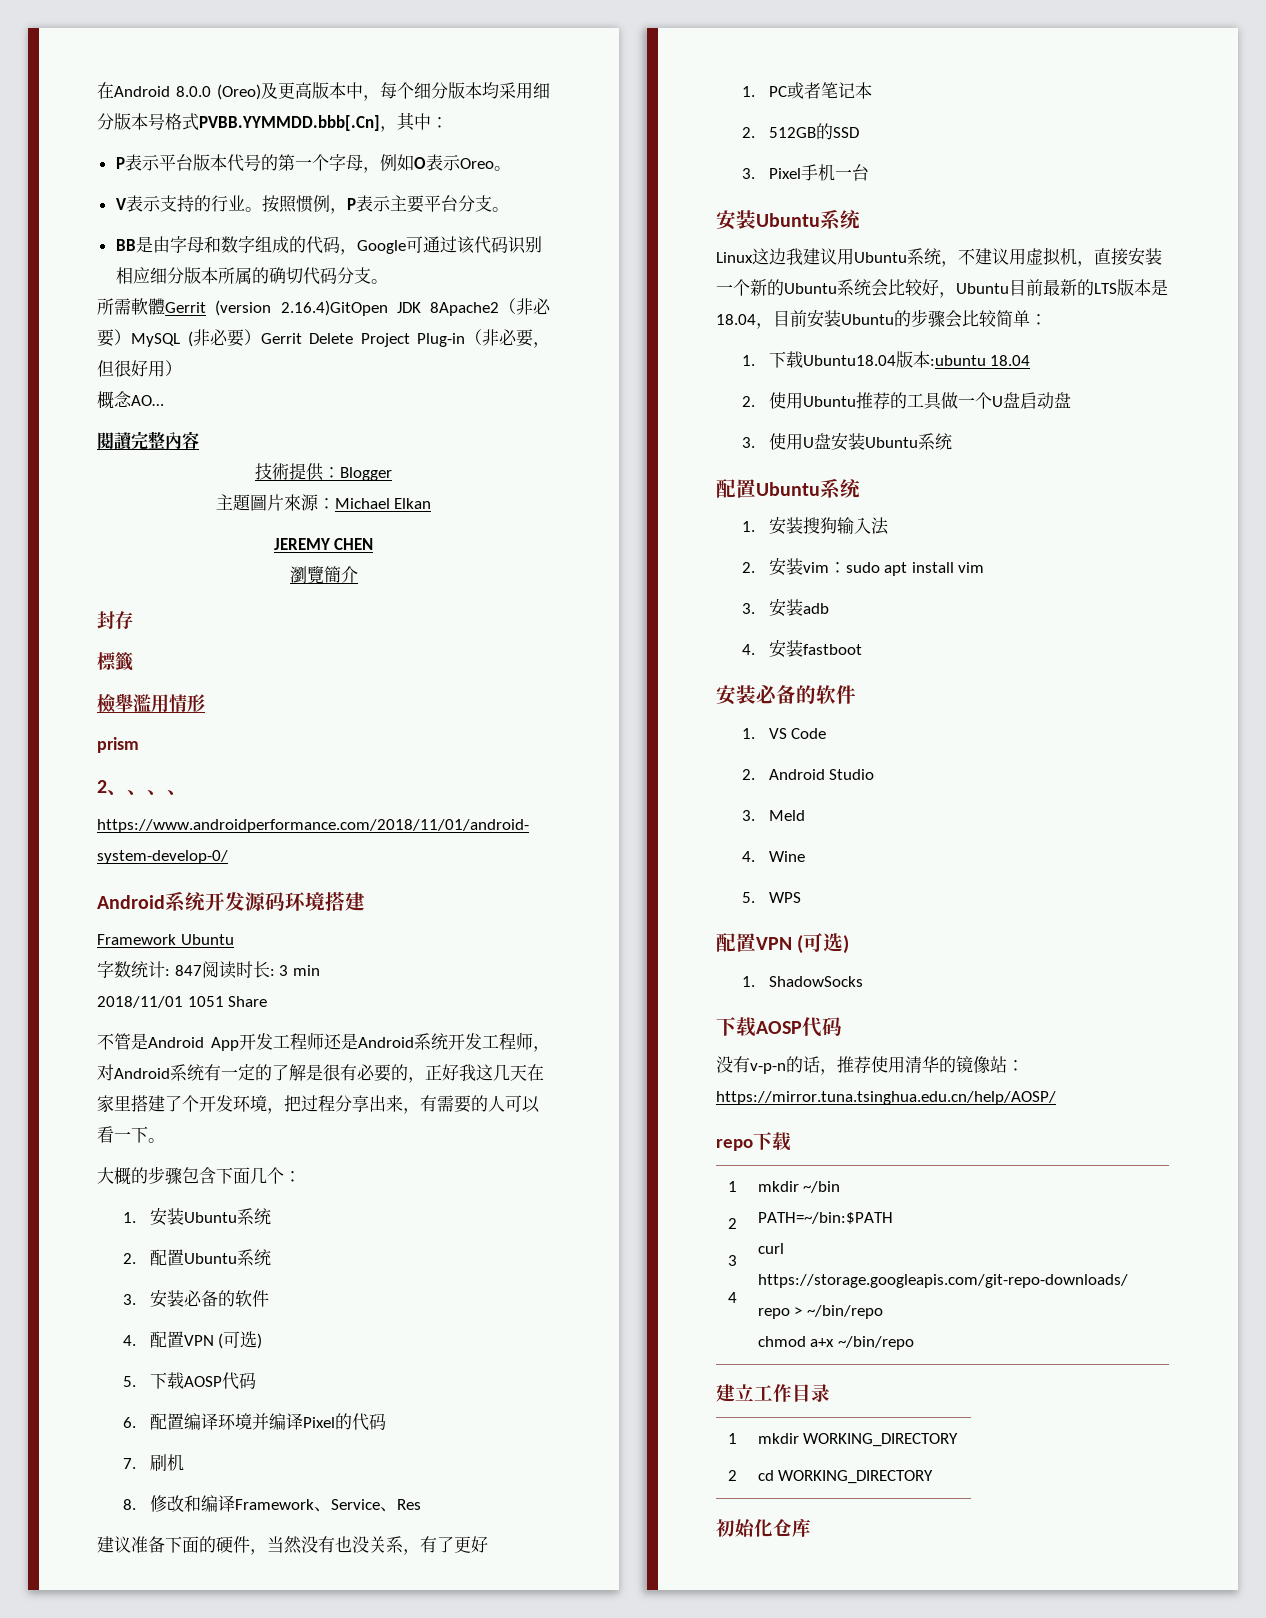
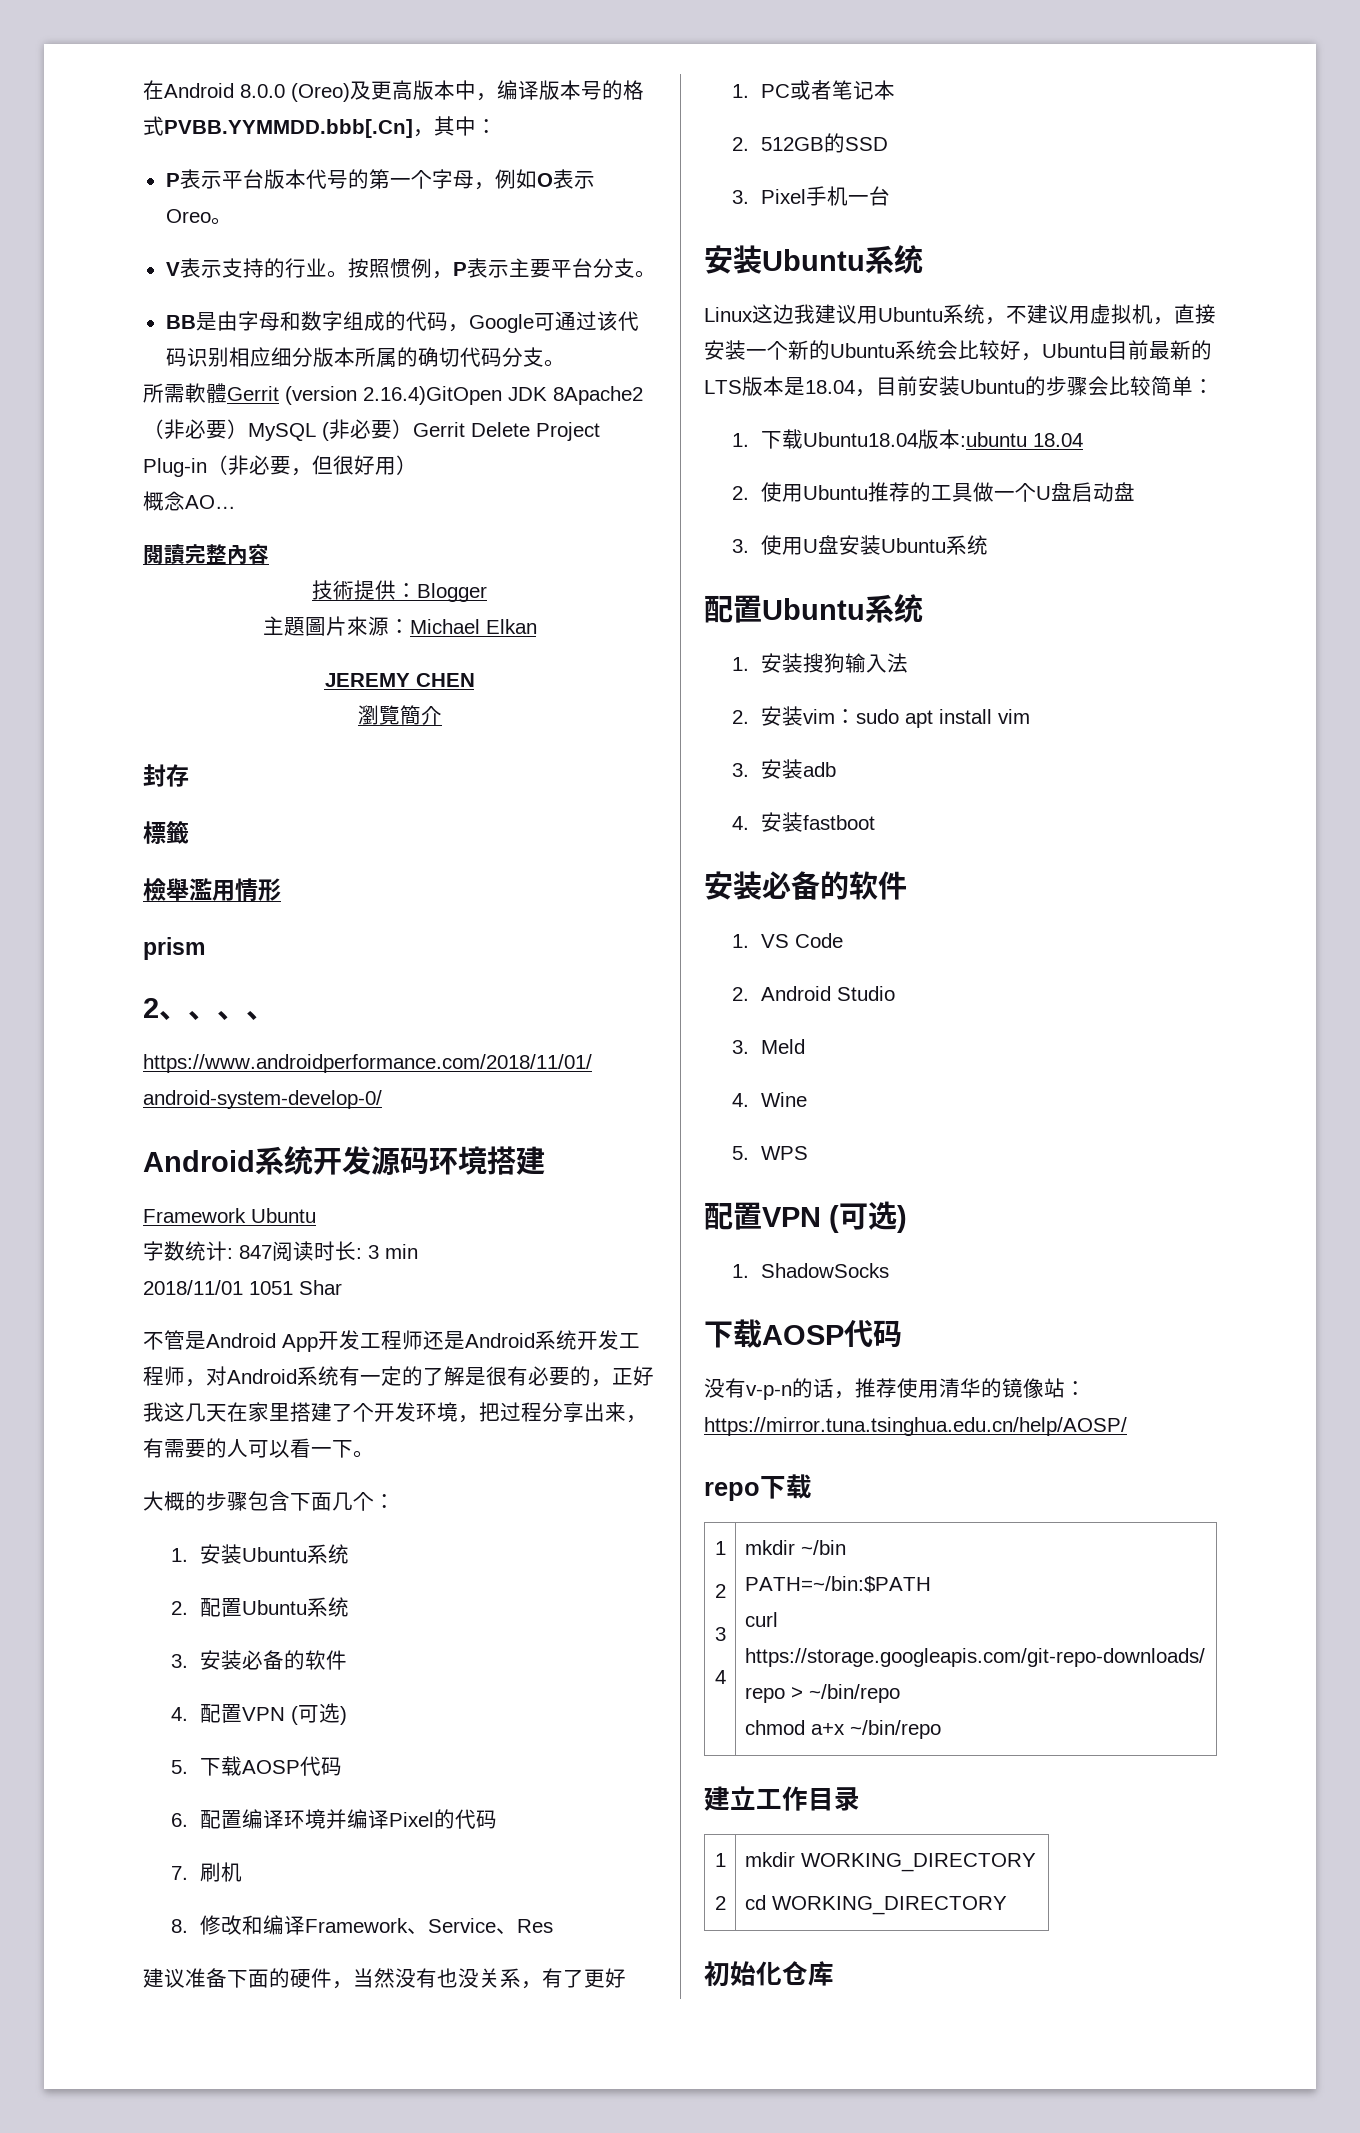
- 在Android 8.0.0 (Oreo)及更高版本中，每个细分版本均采用细分版本号格式PVBB.YYMMDD.bbb[.Cn]，其中：
+ 在Android 8.0.0 (Oreo)及更高版本中，编译版本号的格式PVBB.YYMMDD.bbb[.Cn]，其中：
- 2018/11/01 1051 Share
+ 2018/11/01 1051 Shar

